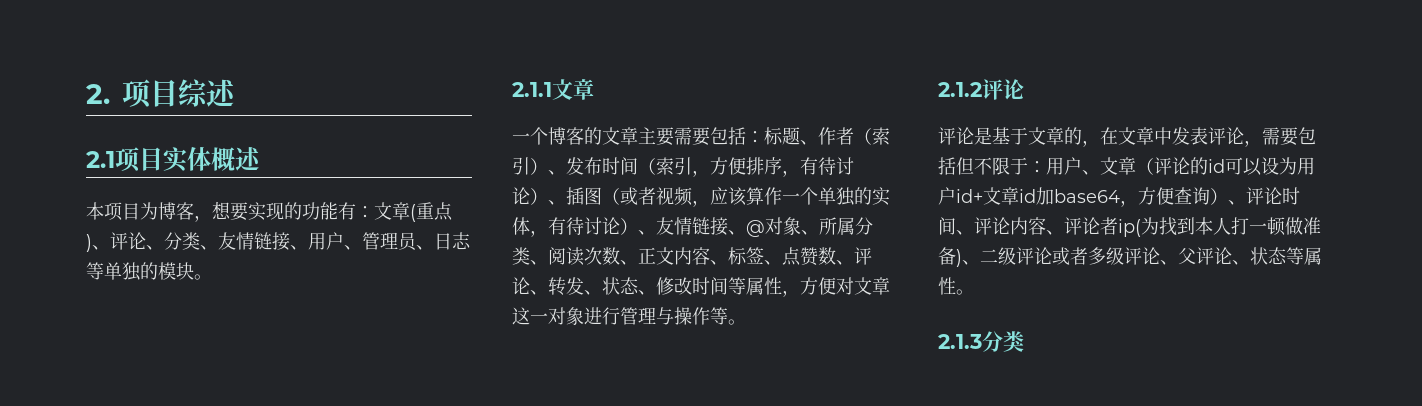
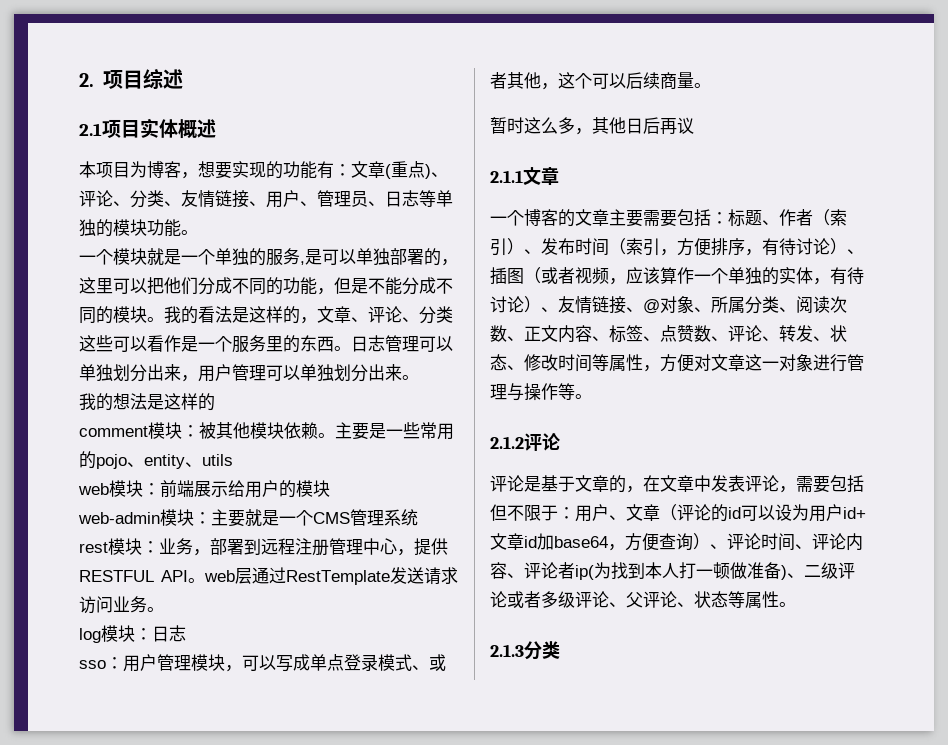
- 本项目为博客，想要实现的功能有：文章(重点)、评论、分类、友情链接、用户、管理员、日志等单独的模块。
+ 本项目为博客，想要实现的功能有：文章(重点)、评论、分类、友情链接、用户、管理员、日志等单独的模块功能。
+ 一个模块就是一个单独的服务,是可以单独部署的，这里可以把他们分成不同的功能，但是不能分成不同的模块。我的看法是这样的，文章、评论、分类这些可以看作是一个服务里的东西。日志管理可以单独划分出来，用户管理可以单独划分出来。
+ 我的想法是这样的
+ comment模块：被其他模块依赖。主要是一些常用的pojo、entity、utils
+ web模块：前端展示给用户的模块
+ web-admin模块：主要就是一个CMS管理系统
+ rest模块：业务，部署到远程注册管理中心，提供RESTFUL API。web层通过RestTemplate发送请求访问业务。
+ log模块：日志
+ sso：用户管理模块，可以写成单点登录模式、或者其他，这个可以后续商量。
+ 暂时这么多，其他日后再议

